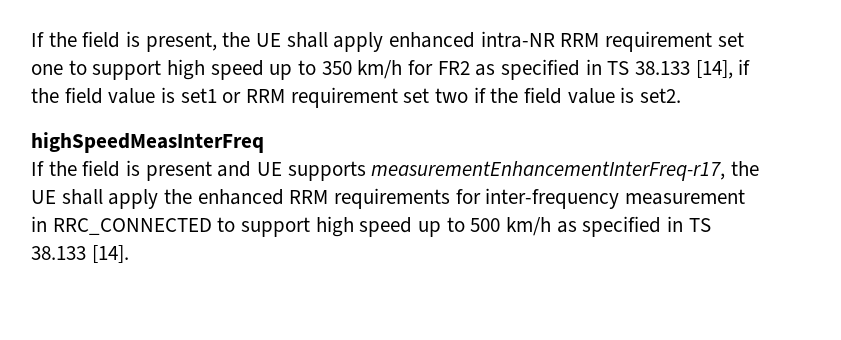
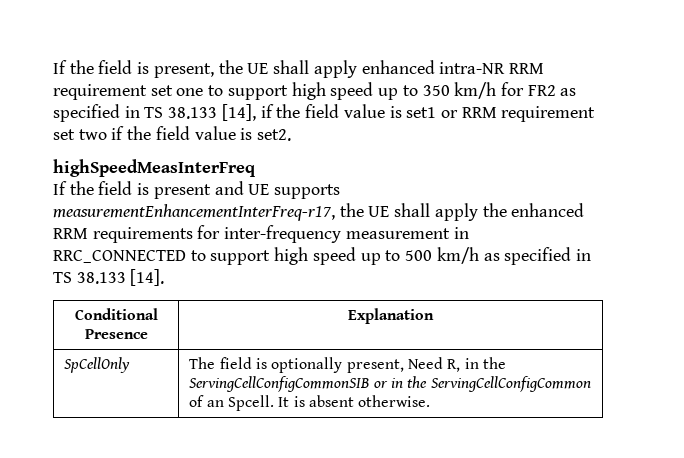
+ Conditional Presence | Explanation
+ SpCellOnly | The field is optionally present, Need R, in the ServingCellConfigCommonSIB or in the ServingCellConfigCommon of an Spcell. It is absent otherwise.

